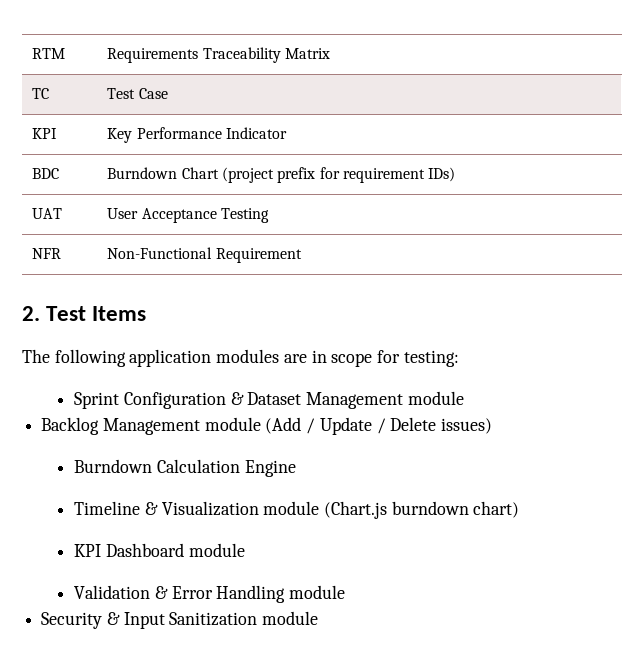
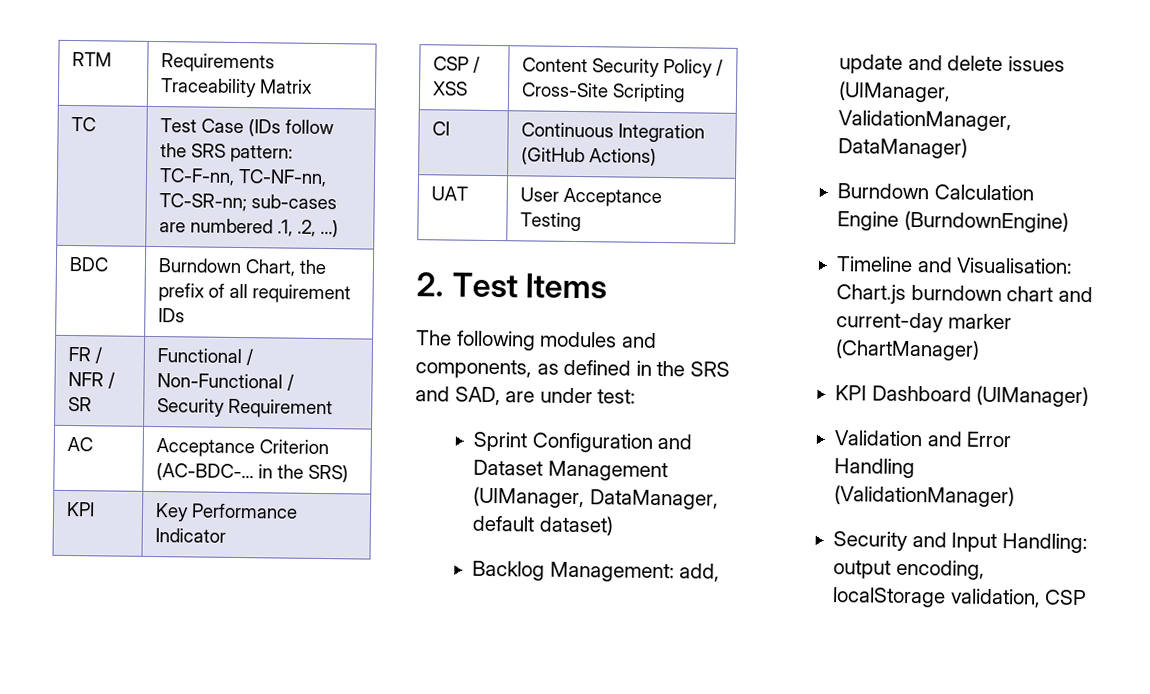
- TC | Test Case
+ TC | Test Case (IDs follow the SRS pattern: TC-F-nn, TC-NF-nn, TC-SR-nn; sub-cases are numbered .1, .2, ...)
+ BDC | Burndown Chart, the prefix of all requirement IDs
+ FR / NFR / SR | Functional / Non-Functional / Security Requirement
+ AC | Acceptance Criterion (AC-BDC-... in the SRS)
  KPI | Key Performance Indicator
- BDC | Burndown Chart (project prefix for requirement IDs)
+ CSP / XSS | Content Security Policy / Cross-Site Scripting
+ CI | Continuous Integration (GitHub Actions)
- NFR | Non-Functional Requirement
- The following application modules are in scope for testing:
+ The following modules and components, as defined in the SRS and SAD, are under test:
- Sprint Configuration & Dataset Management module
- Backlog Management module (Add / Update / Delete issues)
+ Sprint Configuration and Dataset Management (UIManager, DataManager, default dataset)
+ Backlog Management: add, update and delete issues (UIManager, ValidationManager, DataManager)
- Burndown Calculation Engine
+ Burndown Calculation Engine (BurndownEngine)
- Timeline & Visualization module (Chart.js burndown chart)
+ Timeline and Visualisation: Chart.js burndown chart and current-day marker (ChartManager)
- KPI Dashboard module
+ KPI Dashboard (UIManager)
- Validation & Error Handling module
- Security & Input Sanitization module
+ Validation and Error Handling (ValidationManager)
+ Security and Input Handling: output encoding, localStorage validation, CSP

